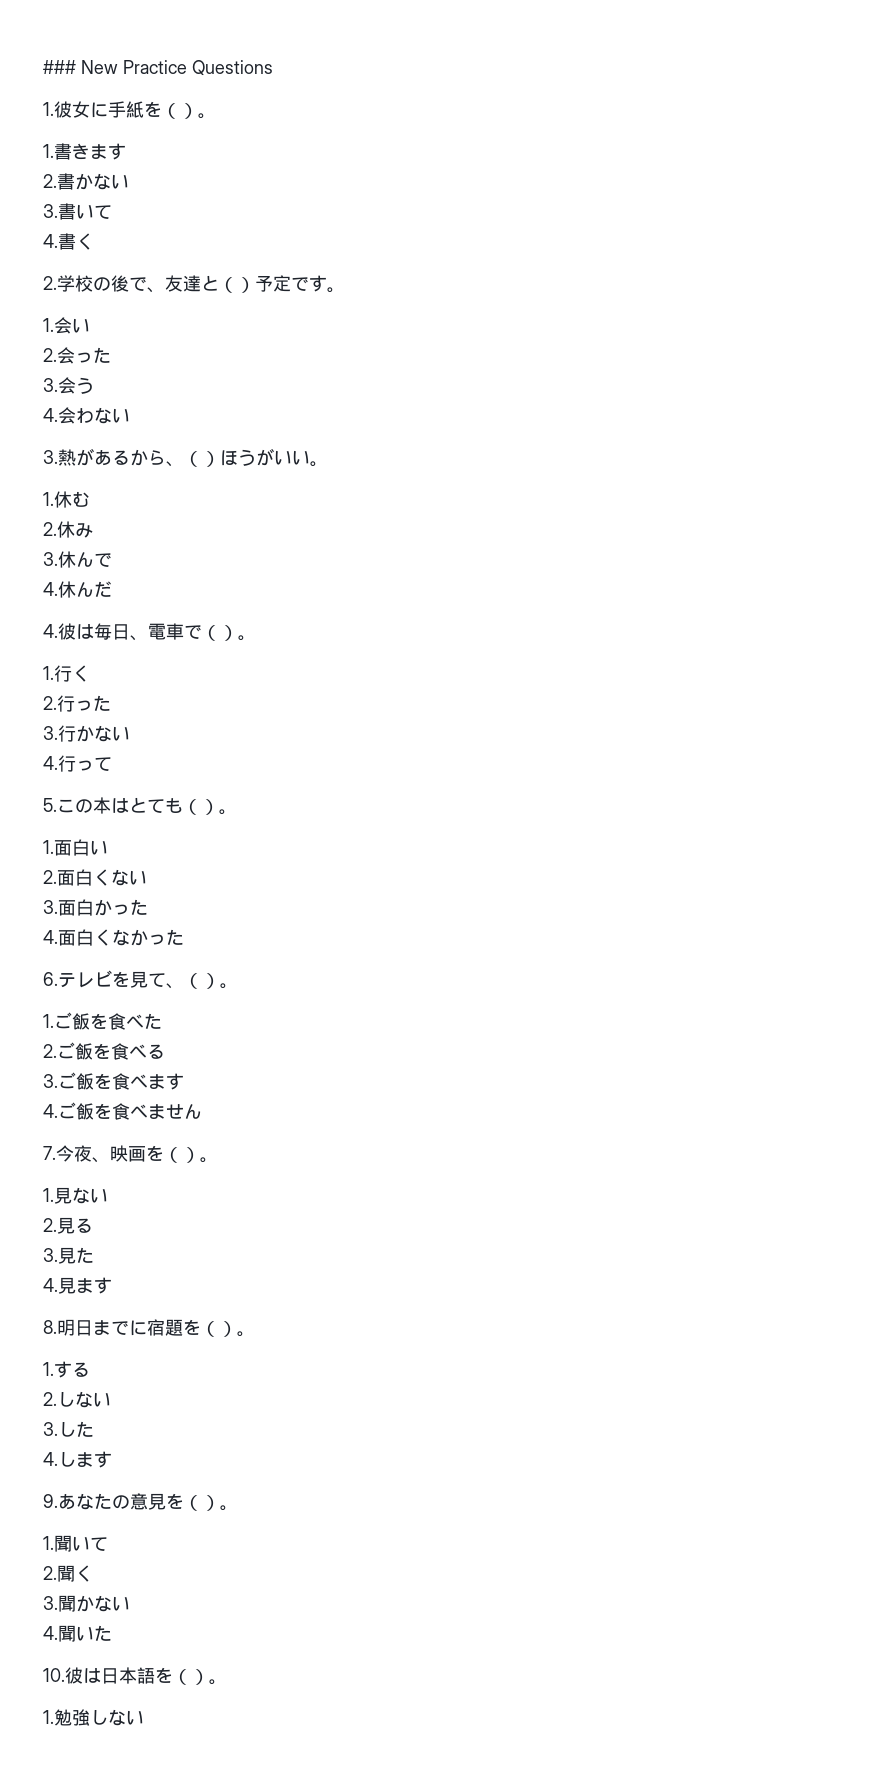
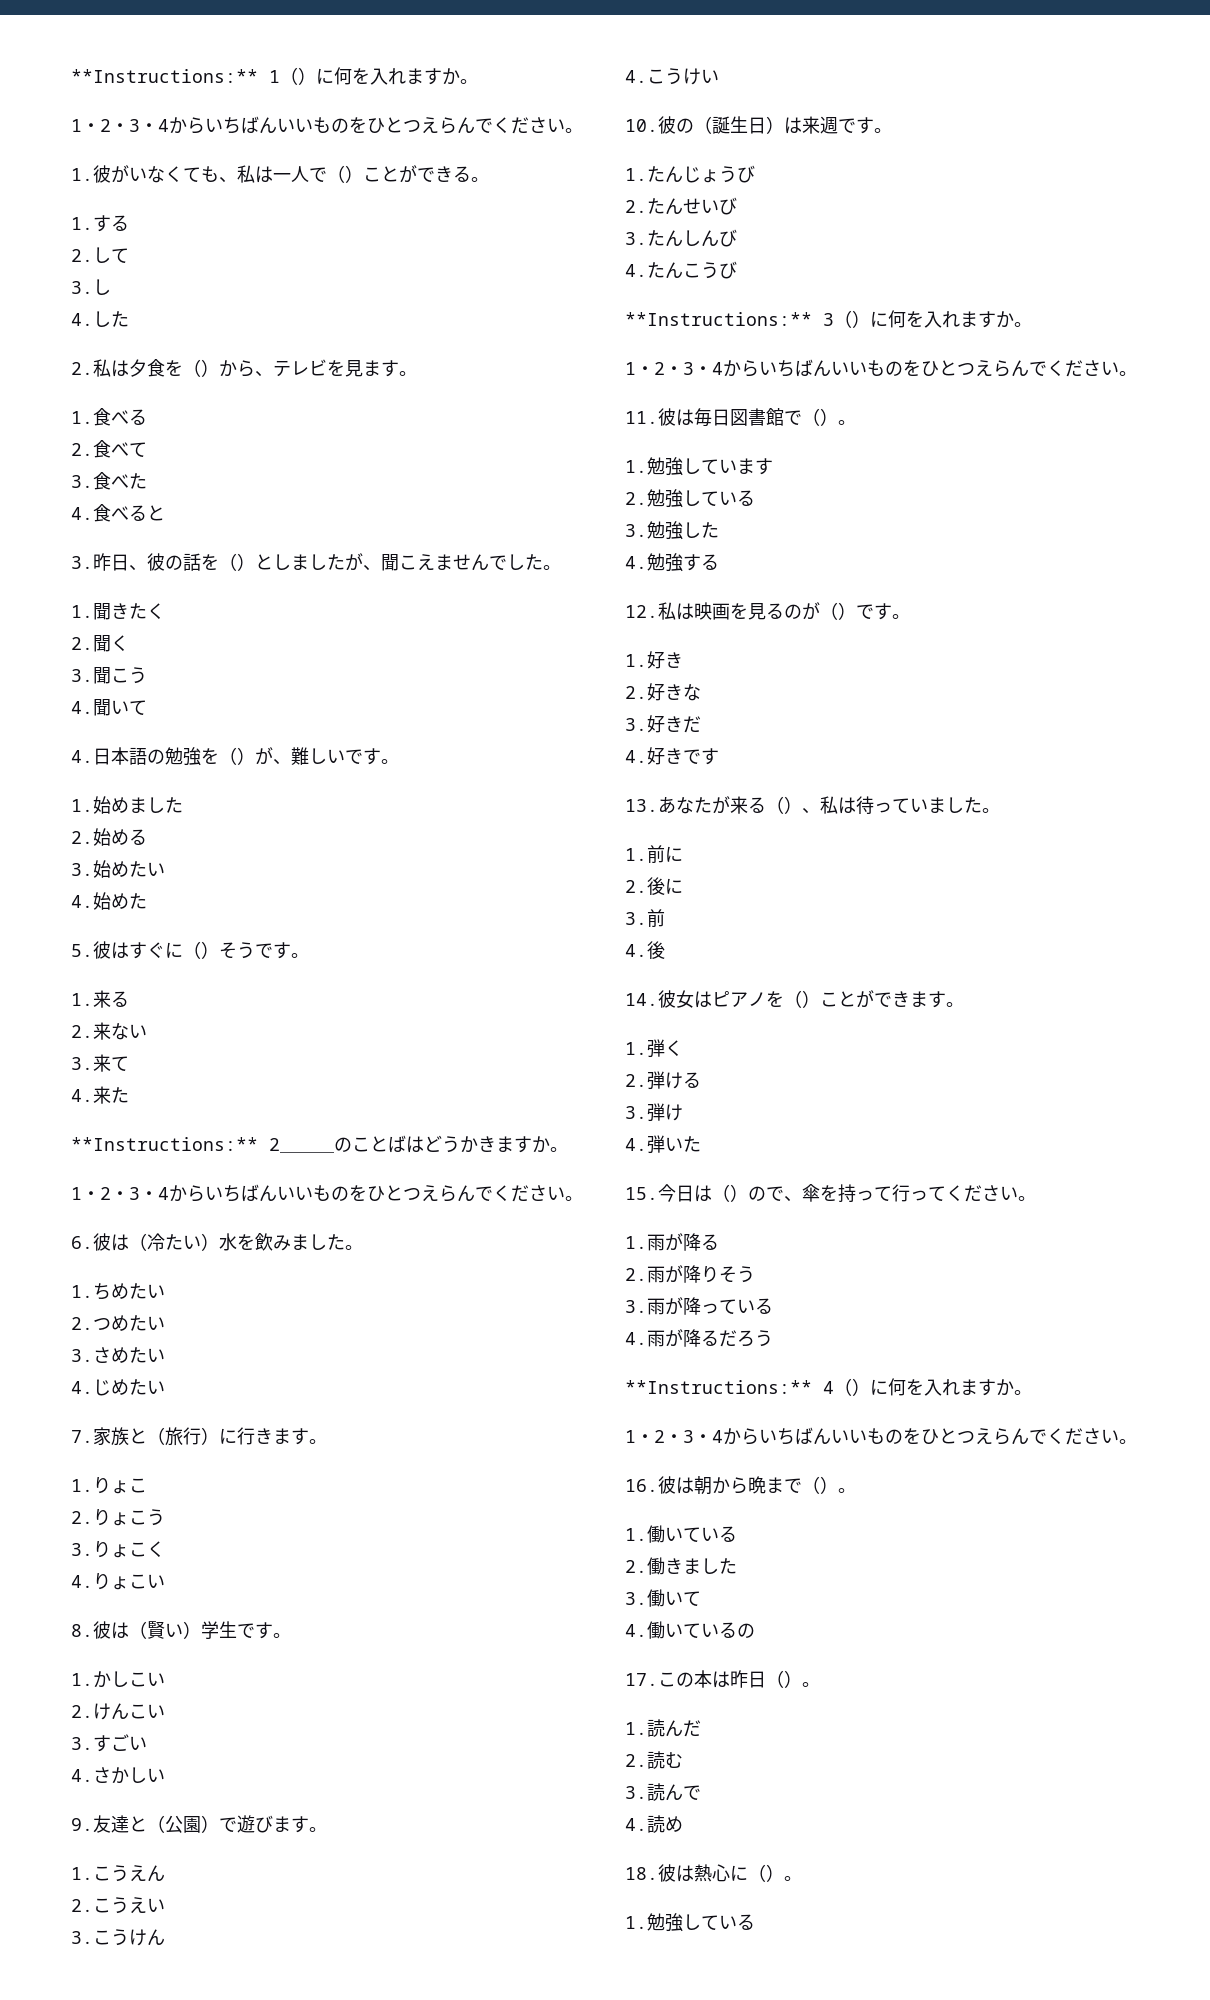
- ### New Practice Questions
- 1.彼女に手紙を（）。
- 1.書きます
- 2.書かない
- 3.書いて
- 4.書く
- 2.学校の後で、友達と（）予定です。
- 1.会い
- 2.会った
- 3.会う
- 4.会わない
- 3.熱があるから、（）ほうがいい。
- 1.休む
- 2.休み
- 3.休んで
- 4.休んだ
- 4.彼は毎日、電車で（）。
- 1.行く
- 2.行った
- 3.行かない
- 4.行って
- 5.この本はとても（）。
- 1.面白い
- 2.面白くない
- 3.面白かった
- 4.面白くなかった
- 6.テレビを見て、（）。
- 1.ご飯を食べた
- 2.ご飯を食べる
- 3.ご飯を食べます
- 4.ご飯を食べません
- 7.今夜、映画を（）。
- 1.見ない
- 2.見る
- 3.見た
- 4.見ます
- 8.明日までに宿題を（）。
+ **Instructions:** 1（）に何を入れますか。
+ 1・2・3・4からいちばんいいものをひとつえらんでください。
+ 1.彼がいなくても、私は一人で（）ことができる。
- 2.しない
+ 2.して
- 3.した
- 4.します
- 9.あなたの意見を（）。
+ 3.し
+ 4.した
+ 2.私は夕食を（）から、テレビを見ます。
+ 1.食べる
+ 2.食べて
+ 3.食べた
+ 4.食べると
+ 3.昨日、彼の話を（）としましたが、聞こえませんでした。
- 1.聞いて
+ 1.聞きたく
- 3.聞かない
+ 3.聞こう
- 4.聞いた
- 10.彼は日本語を（）。
- 1.勉強しない
+ 4.聞いて
+ 4.日本語の勉強を（）が、難しいです。
+ 1.始めました
+ 2.始める
+ 3.始めたい
+ 4.始めた
+ 5.彼はすぐに（）そうです。
+ 1.来る
+ 2.来ない
+ 3.来て
+ 4.来た
+ **Instructions:** 2＿＿＿のことばはどうかきますか。
+ 1・2・3・4からいちばんいいものをひとつえらんでください。
+ 6.彼は（冷たい）水を飲みました。
+ 1.ちめたい
+ 2.つめたい
+ 3.さめたい
+ 4.じめたい
+ 7.家族と（旅行）に行きます。
+ 1.りょこ
+ 2.りょこう
+ 3.りょこく
+ 4.りょこい
+ 8.彼は（賢い）学生です。
+ 1.かしこい
+ 2.けんこい
+ 3.すごい
+ 4.さかしい
+ 9.友達と（公園）で遊びます。
+ 1.こうえん
+ 2.こうえい
+ 3.こうけん
+ 4.こうけい
+ 10.彼の（誕生日）は来週です。
+ 1.たんじょうび
+ 2.たんせいび
+ 3.たんしんび
+ 4.たんこうび
+ **Instructions:** 3（）に何を入れますか。
+ 1・2・3・4からいちばんいいものをひとつえらんでください。
+ 11.彼は毎日図書館で（）。
+ 1.勉強しています
+ 2.勉強している
+ 3.勉強した
+ 4.勉強する
+ 12.私は映画を見るのが（）です。
+ 1.好き
+ 2.好きな
+ 3.好きだ
+ 4.好きです
+ 13.あなたが来る（）、私は待っていました。
+ 1.前に
+ 2.後に
+ 3.前
+ 4.後
+ 14.彼女はピアノを（）ことができます。
+ 1.弾く
+ 2.弾ける
+ 3.弾け
+ 4.弾いた
+ 15.今日は（）ので、傘を持って行ってください。
+ 1.雨が降る
+ 2.雨が降りそう
+ 3.雨が降っている
+ 4.雨が降るだろう
+ **Instructions:** 4（）に何を入れますか。
+ 1・2・3・4からいちばんいいものをひとつえらんでください。
+ 16.彼は朝から晩まで（）。
+ 1.働いている
+ 2.働きました
+ 3.働いて
+ 4.働いているの
+ 17.この本は昨日（）。
+ 1.読んだ
+ 2.読む
+ 3.読んで
+ 4.読め
+ 18.彼は熱心に（）。
+ 1.勉強している

